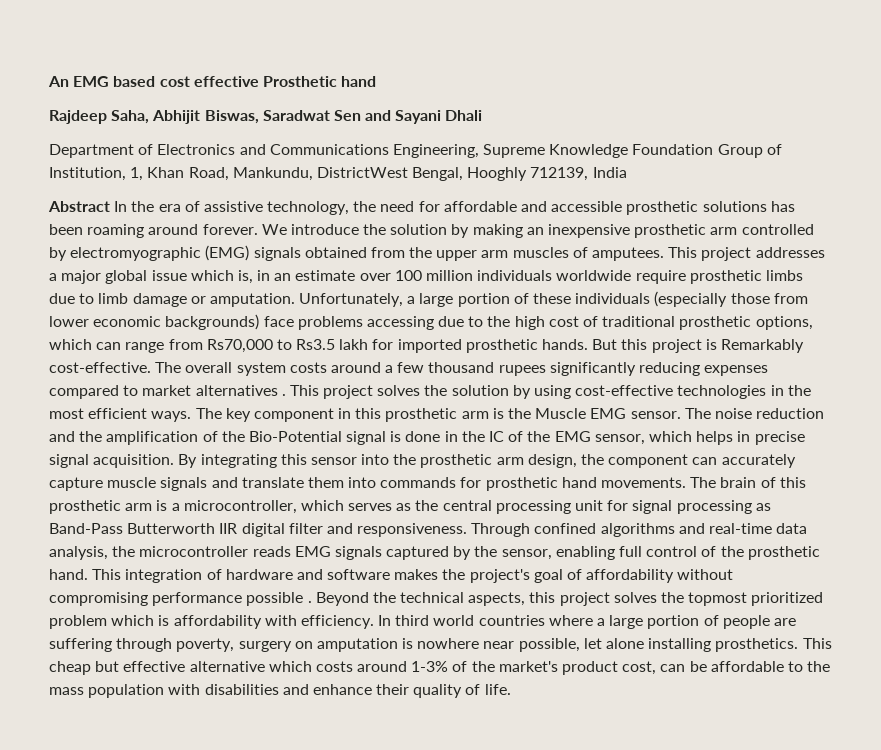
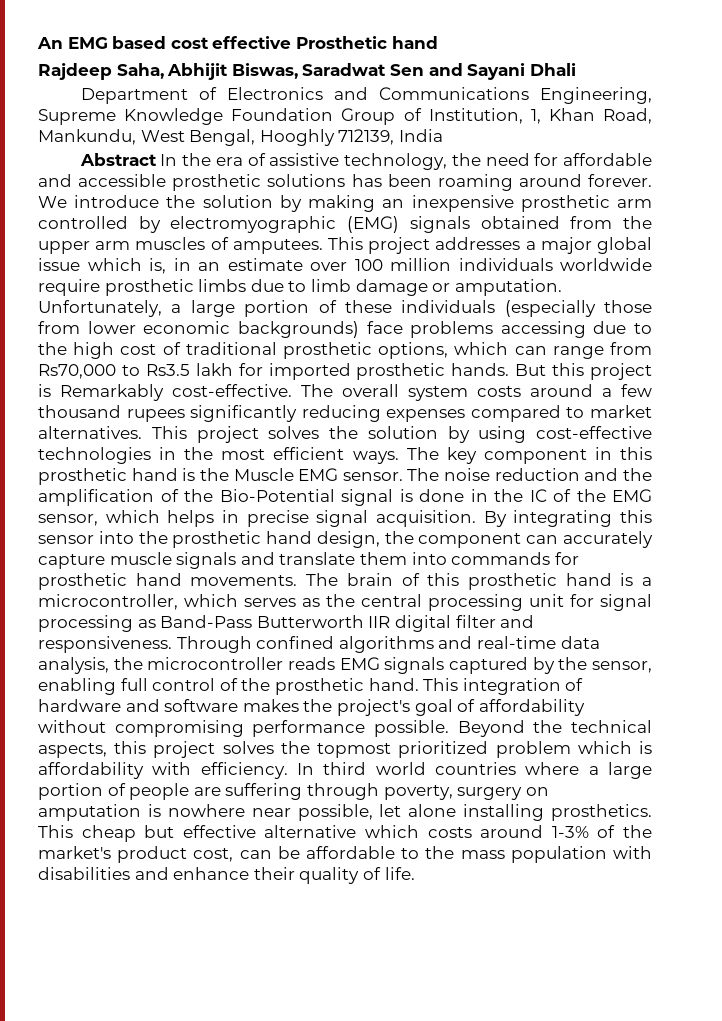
- Department of Electronics and Communications Engineering, Supreme Knowledge Foundation Group of Institution, 1, Khan Road, Mankundu, DistrictWest Bengal, Hooghly 712139, India
+ Department of Electronics and Communications Engineering, Supreme Knowledge Foundation Group of Institution, 1, Khan Road, Mankundu, West Bengal, Hooghly 712139, India
- The overall system costs around a few thousand rupees significantly reducing expenses compared to market alternatives .
+ The overall system costs around a few thousand rupees significantly reducing expenses compared to market alternatives.
- The key component in this prosthetic arm is the Muscle EMG sensor.
+ The key component in this prosthetic hand is the Muscle EMG sensor.
- By integrating this sensor into the prosthetic arm design, the component can accurately capture muscle signals and translate them into commands for prosthetic hand movements.
+ By integrating this sensor into the prosthetic hand design, the component can accurately capture muscle signals and translate them into commands for prosthetic hand movements.
- The brain of this prosthetic arm is a microcontroller, which serves as the central processing unit for signal processing as Band-Pass Butterworth IIR digital filter and responsiveness.
+ The brain of this prosthetic hand is a microcontroller, which serves as the central processing unit for signal processing as Band-Pass Butterworth IIR digital filter and responsiveness.
- This integration of hardware and software makes the project's goal of affordability without compromising performance possible .
+ This integration of hardware and software makes the project's goal of affordability without compromising performance possible.

